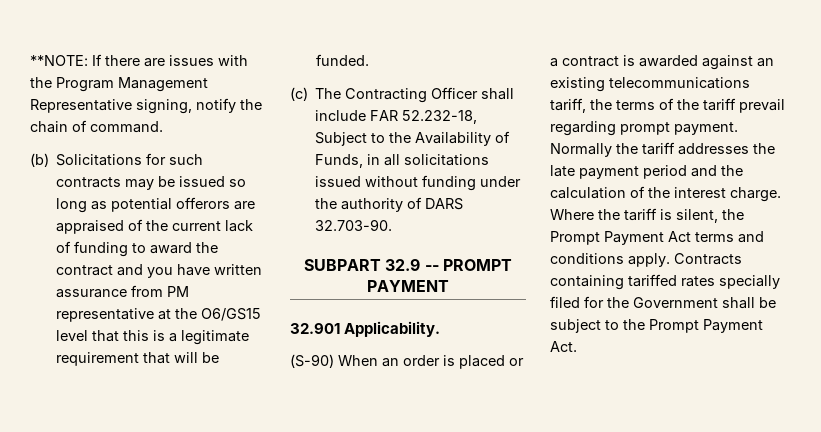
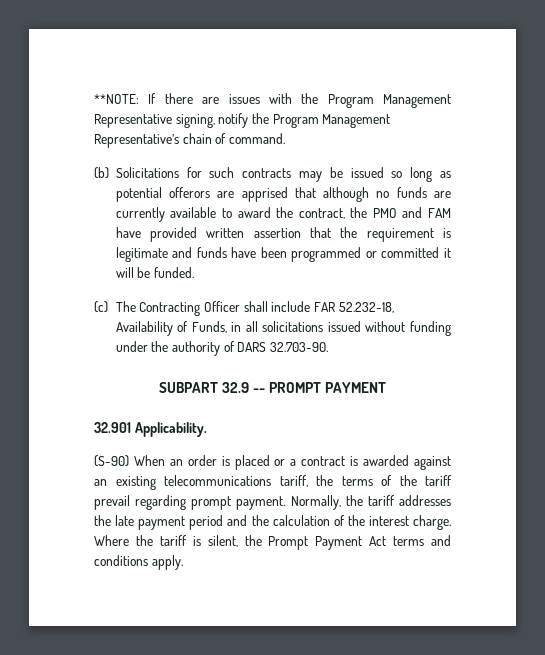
- **NOTE: If there are issues with the Program Management Representative signing, notify the chain of command.
+ **NOTE: If there are issues with the Program Management Representative signing, notify the Program Management Representative’s chain of command.
- (b) Solicitations for such contracts may be issued so long as potential offerors are appraised of the current lack of funding to award the contract and you have written assurance from PM representative at the O6/GS15 level that this is a legitimate requirement that will be funded.
+ (b) Solicitations for such contracts may be issued so long as potential offerors are apprised that although no funds are currently available to award the contract, the PMO and FAM have provided written assertion that the requirement is legitimate and funds have been programmed or committed it will be funded.
- (c) The Contracting Officer shall include FAR 52.232-18, Subject to the Availability of Funds, in all solicitations issued without funding under the authority of DARS 32.703-90.
+ (c) The Contracting Officer shall include FAR 52.232-18, Availability of Funds, in all solicitations issued without funding under the authority of DARS 32.703-90.
- Normally the tariff addresses the late payment period and the calculation of the interest charge.
+ Normally, the tariff addresses the late payment period and the calculation of the interest charge.
- Contracts containing tariffed rates specially filed for the Government shall be subject to the Prompt Payment Act.

